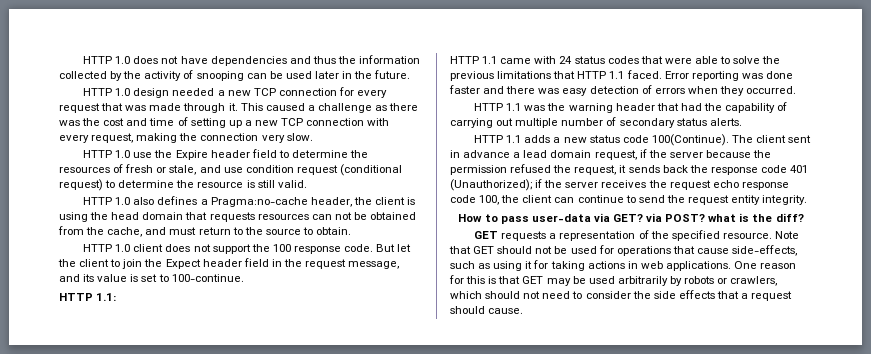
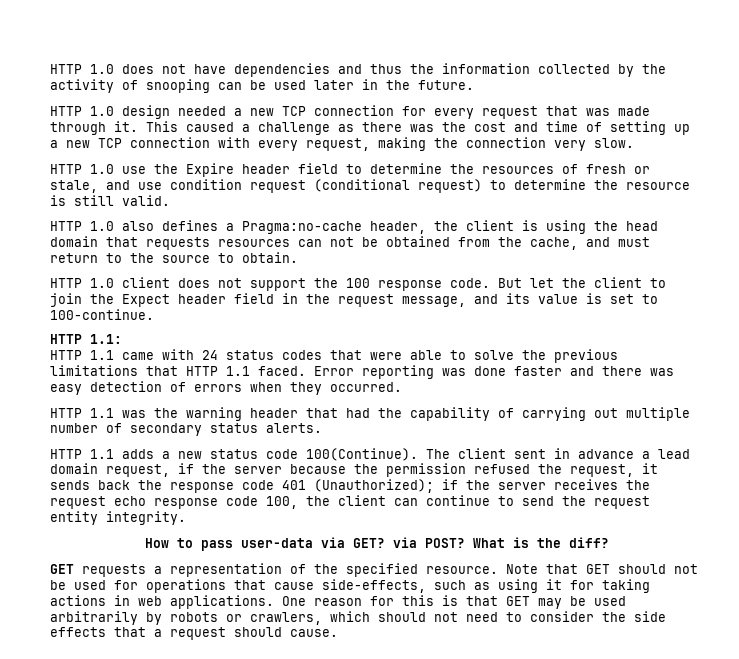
- How to pass user-data via GET? via POST? what is the diff?
+ How to pass user-data via GET? via POST? What is the diff?

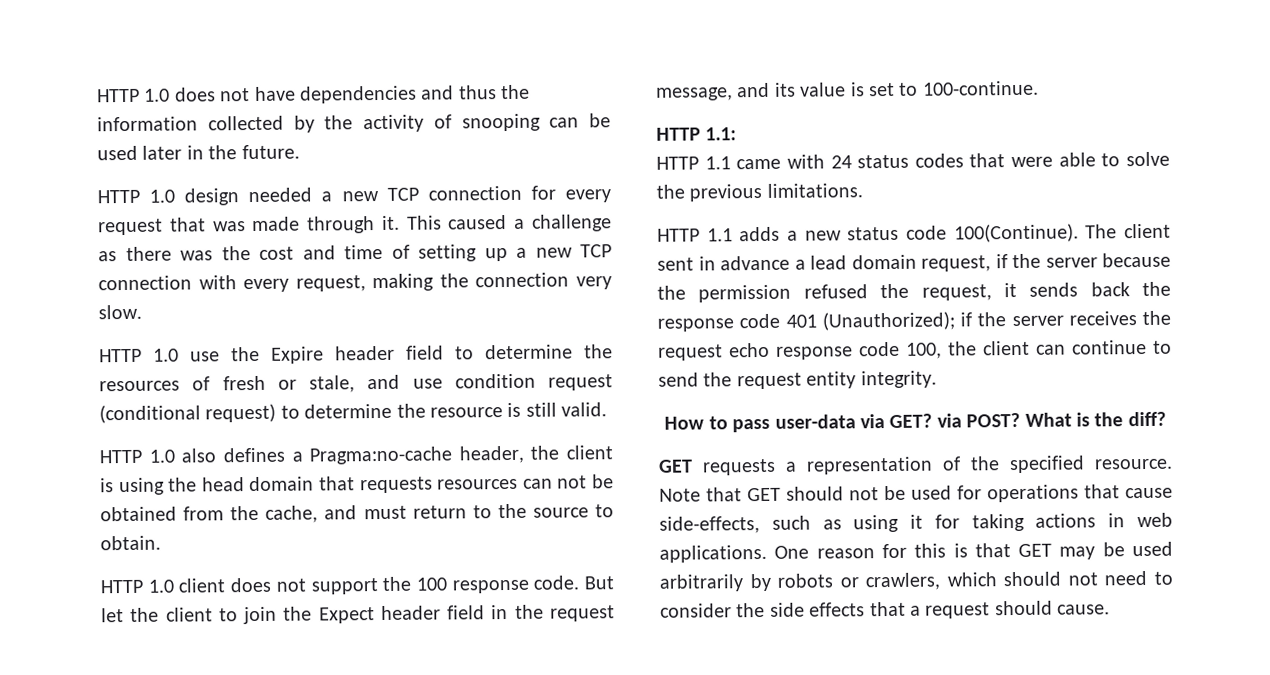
- HTTP 1.1 came with 24 status codes that were able to solve the previous limitations that HTTP 1.1 faced. Error reporting was done faster and there was easy detection of errors when they occurred.
- HTTP 1.1 was the warning header that had the capability of carrying out multiple number of secondary status alerts.
+ HTTP 1.1 came with 24 status codes that were able to solve the previous limitations.

